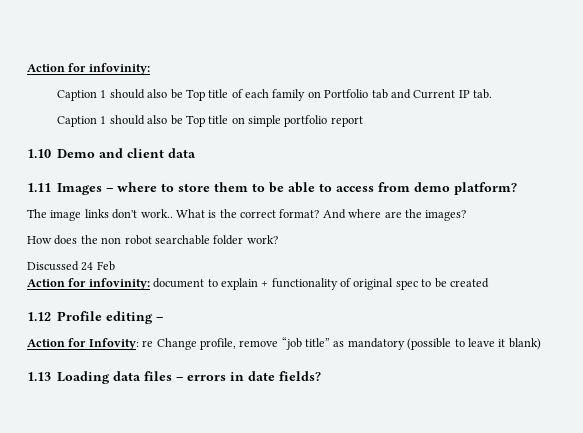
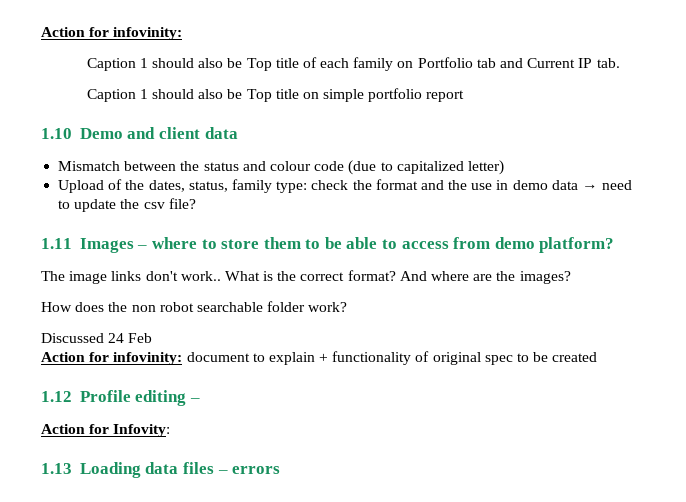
+ Mismatch between the status and colour code (due to capitalized letter)
+ Upload of the dates, status, family type: check the format and the use in demo data → need to update the csv file?
- Action for Infovity: re Change profile, remove “job title” as mandatory (possible to leave it blank)
+ Action for Infovity:
- 1.13 Loading data files – errors in date fields?
+ 1.13 Loading data files – errors

